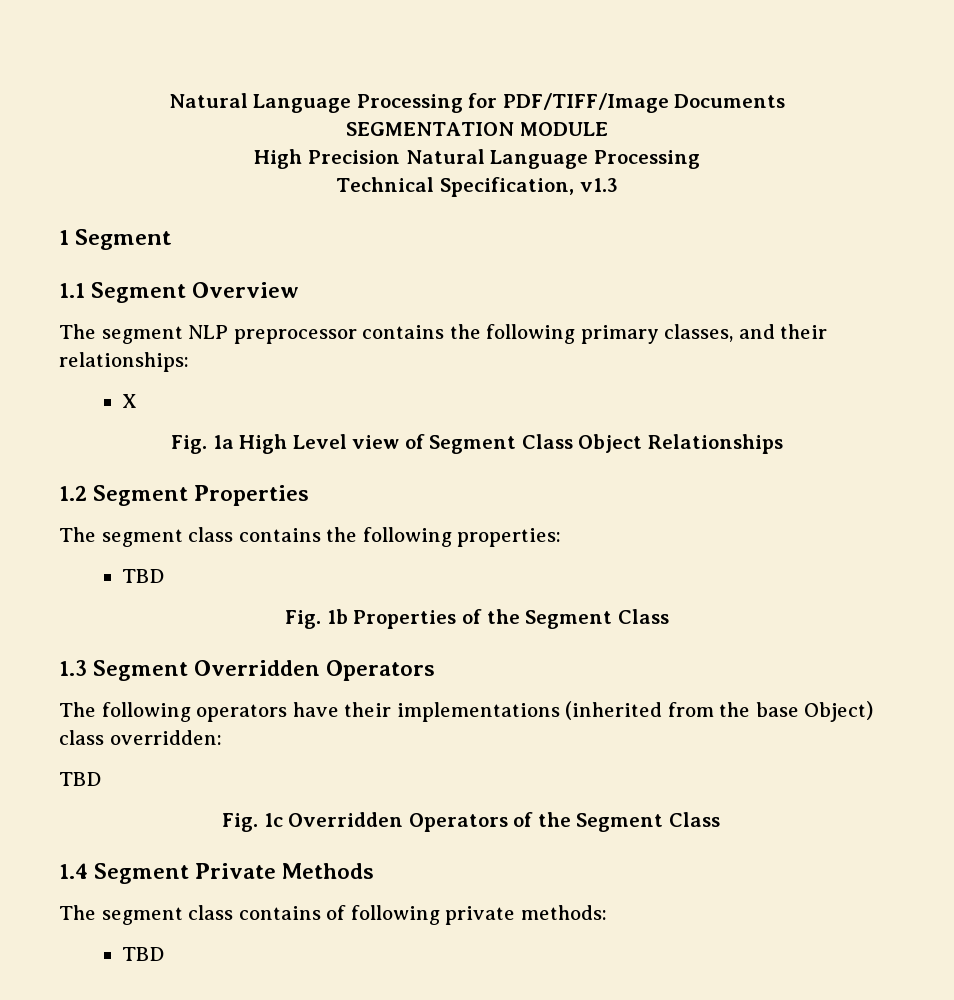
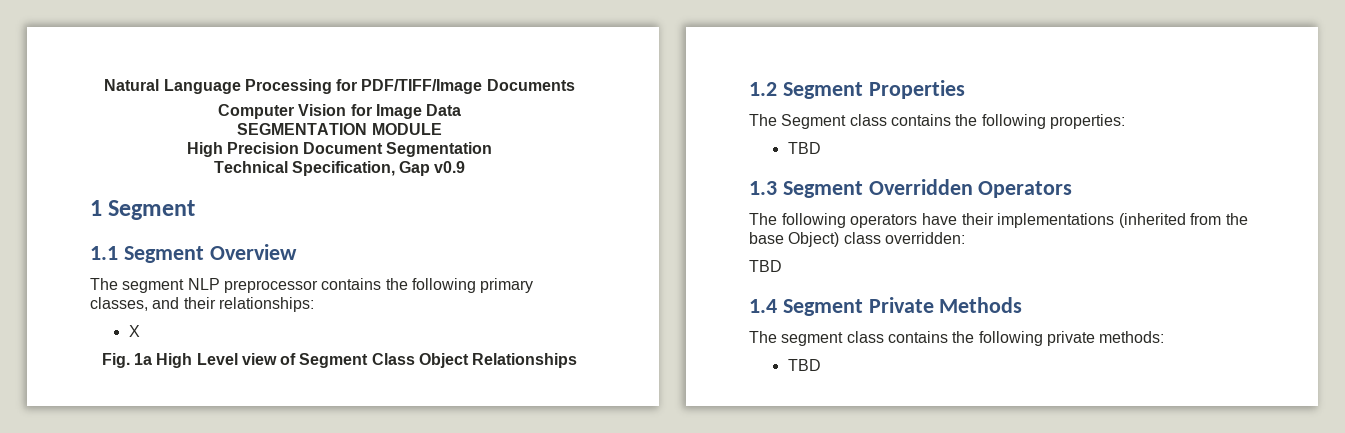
+ Computer Vision for Image Data
- High Precision Natural Language Processing
+ High Precision Document Segmentation
- Technical Specification, v1.3
+ Technical Specification, Gap v0.9
- The segment class contains the following properties:
+ The Segment class contains the following properties:
- Fig. 1b Properties of the Segment Class
- Fig. 1c Overridden Operators of the Segment Class
- The segment class contains of following private methods:
+ The segment class contains the following private methods:

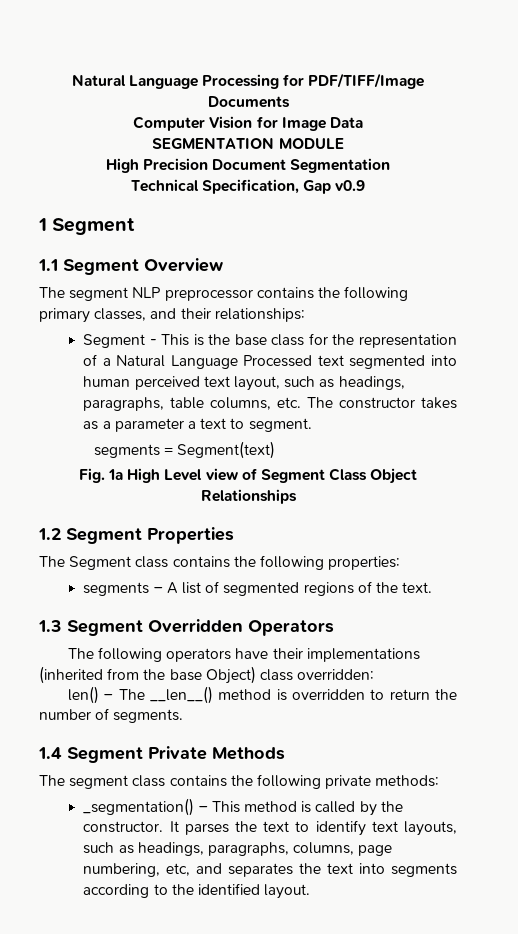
- X
+ Segment - This is the base class for the representation of a Natural Language Processed text segmented into human perceived text layout, such as headings, paragraphs, table columns, etc. The constructor takes as a parameter a text to segment.
+ segments = Segment(text)
  The Segment class contains the following properties:
- TBD
+ segments – A list of segmented regions of the text.
  The following operators have their implementations (inherited from the base Object) class overridden:
- TBD
+ len() – The __len__() method is overridden to return the number of segments.
  The segment class contains the following private methods:
- TBD
+ _segmentation() – This method is called by the constructor. It parses the text to identify text layouts, such as headings, paragraphs, columns, page numbering, etc, and separates the text into segments according to the identified layout.

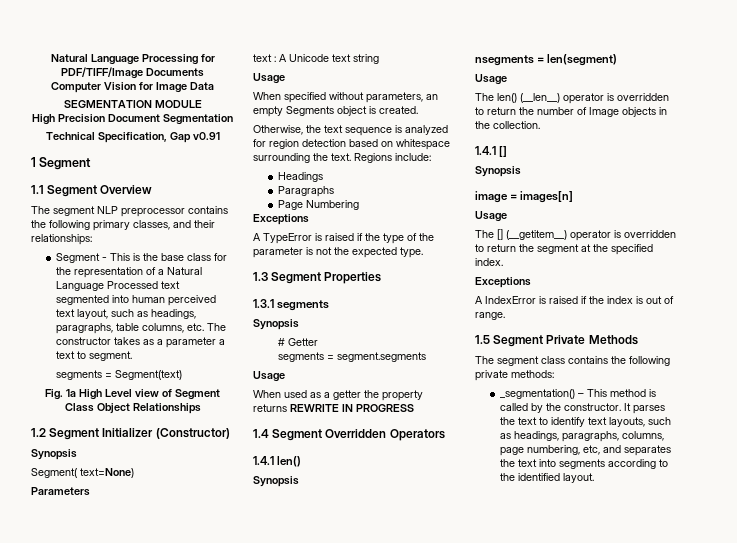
- Technical Specification, Gap v0.9
+ Technical Specification, Gap v0.91
- 1.2 Segment Properties
- The Segment class contains the following properties:
- segments – A list of segmented regions of the text.
- 1.3 Segment Overridden Operators
- The following operators have their implementations (inherited from the base Object) class overridden:
- len() – The __len__() method is overridden to return the number of segments.
- 1.4 Segment Private Methods
+ 1.2 Segment Initializer (Constructor)
+ Synopsis
+ Segment( text=None)
+ Parameters
+ text : A Unicode text string
+ Usage
+ When specified without parameters, an empty Segments object is created.
+ Otherwise, the text sequence is analyzed for region detection based on whitespace surrounding the text. Regions include:
+ Headings
+ Paragraphs
+ Page Numbering
+ Exceptions
+ A TypeError is raised if the type of the parameter is not the expected type.
+ 1.3 Segment Properties
+ 1.3.1 segments
+ Synopsis
+ # Getter
+ segments = segment.segments
+ Usage
+ When used as a getter the property returns REWRITE IN PROGRESS
+ 1.4 Segment Overridden Operators
+ 1.4.1 len()
+ Synopsis
+ nsegments = len(segment)
+ Usage
+ The len() (__len__) operator is overridden to return the number of Image objects in the collection.
+ 1.4.1 []
+ Synopsis
+ image = images[n]
+ Usage
+ The [] (__getitem__) operator is overridden to return the segment at the specified index.
+ Exceptions
+ A IndexError is raised if the index is out of range.
+ 1.5 Segment Private Methods

